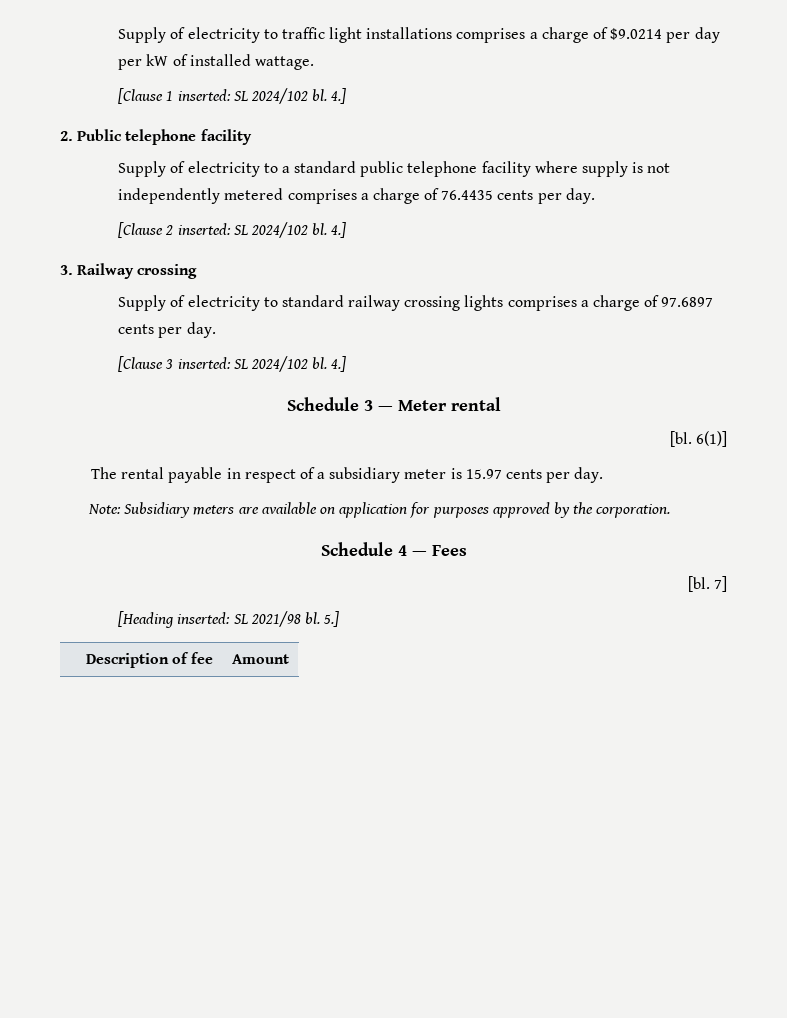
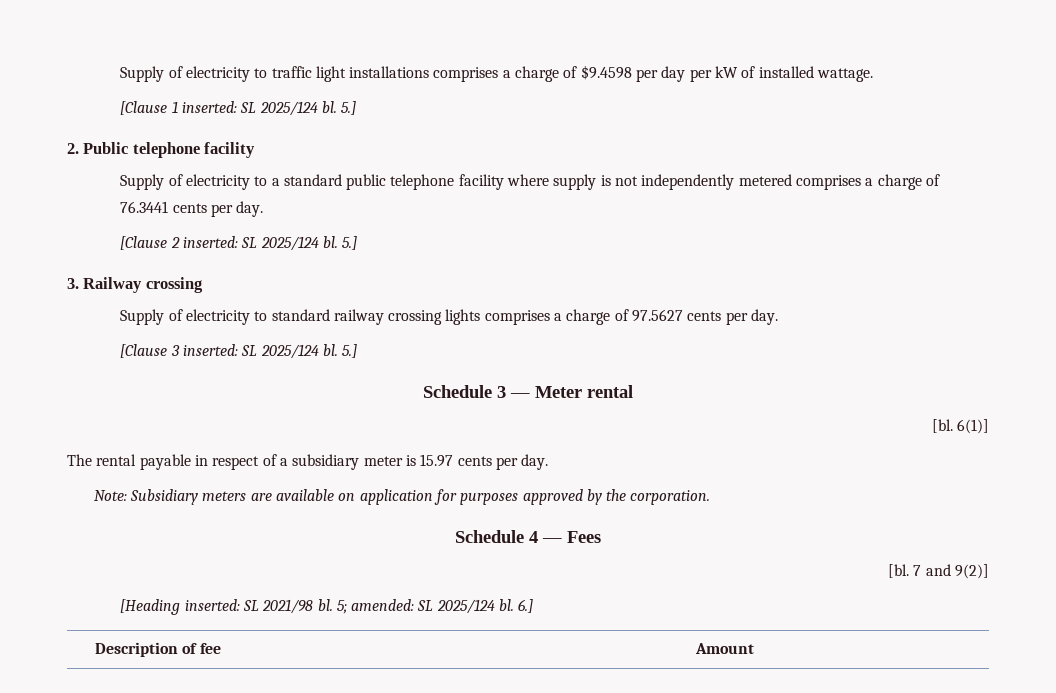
- Supply of electricity to traffic light installations comprises a charge of $9.0214 per day per kW of installed wattage.
+ Supply of electricity to traffic light installations comprises a charge of $9.4598 per day per kW of installed wattage.
- [Clause 1 inserted: SL 2024/102 bl. 4.]
+ [Clause 1 inserted: SL 2025/124 bl. 5.]
- Supply of electricity to a standard public telephone facility where supply is not independently metered comprises a charge of 76.4435 cents per day.
+ Supply of electricity to a standard public telephone facility where supply is not independently metered comprises a charge of 76.3441 cents per day.
- [Clause 2 inserted: SL 2024/102 bl. 4.]
+ [Clause 2 inserted: SL 2025/124 bl. 5.]
- Supply of electricity to standard railway crossing lights comprises a charge of 97.6897 cents per day.
+ Supply of electricity to standard railway crossing lights comprises a charge of 97.5627 cents per day.
- [Clause 3 inserted: SL 2024/102 bl. 4.]
+ [Clause 3 inserted: SL 2025/124 bl. 5.]
- 7]
+ 7 and 9(2)]
- 5.]
+ 5; amended: SL 2025/124 bl. 6.]

